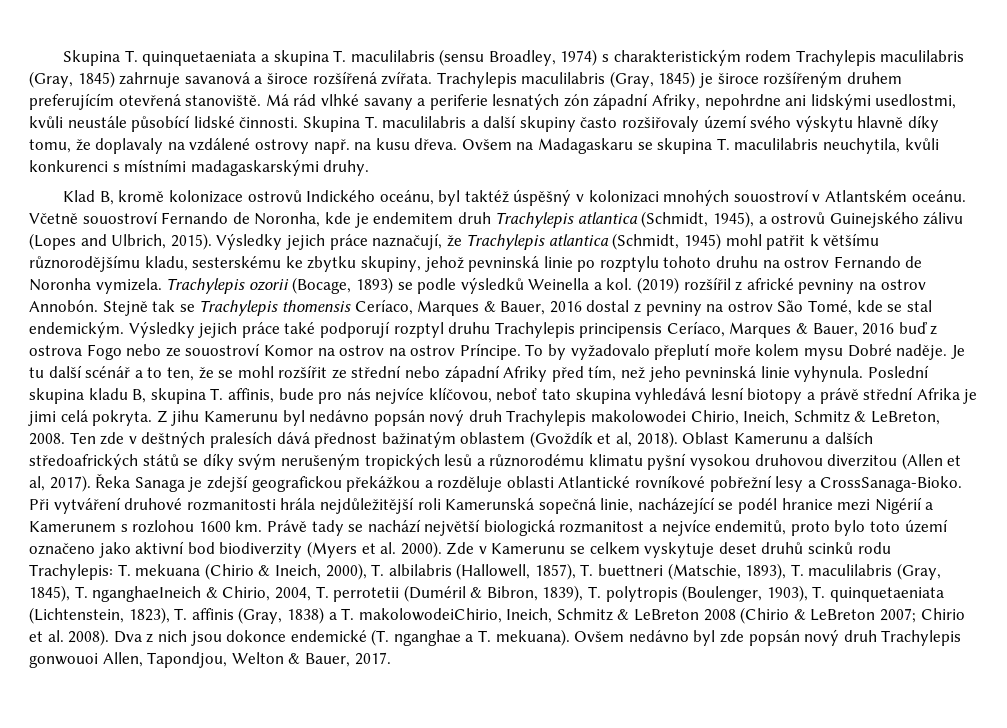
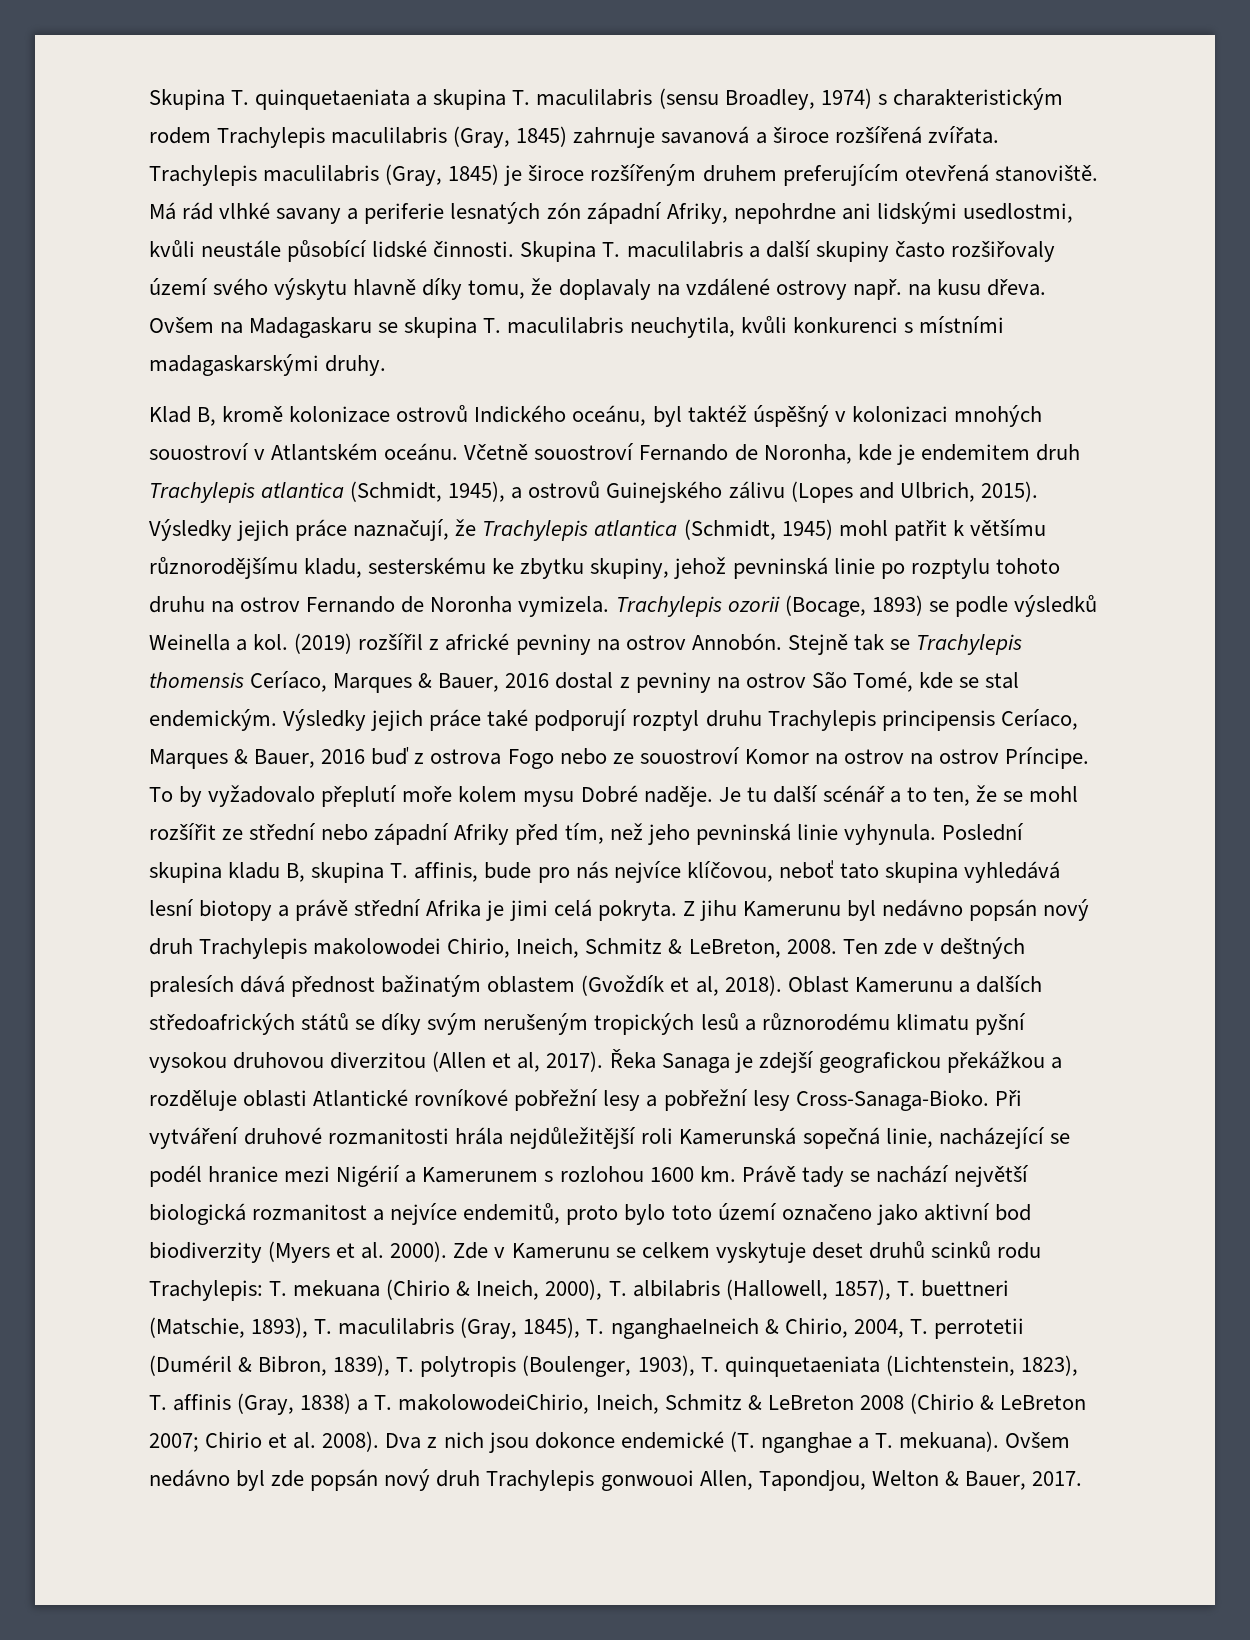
- Řeka Sanaga je zdejší geografickou překážkou a rozděluje oblasti Atlantické rovníkové pobřežní lesy a CrossSanaga-Bioko.
+ Řeka Sanaga je zdejší geografickou překážkou a rozděluje oblasti Atlantické rovníkové pobřežní lesy a pobřežní lesy Cross-Sanaga-Bioko.

